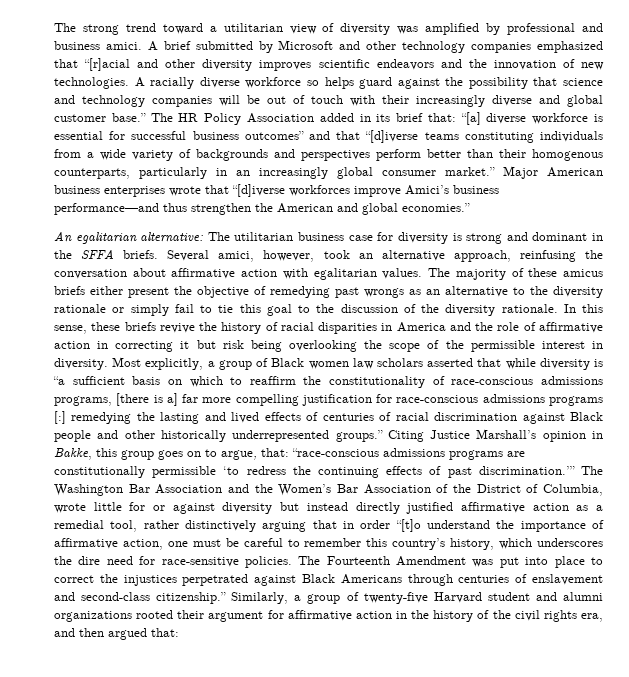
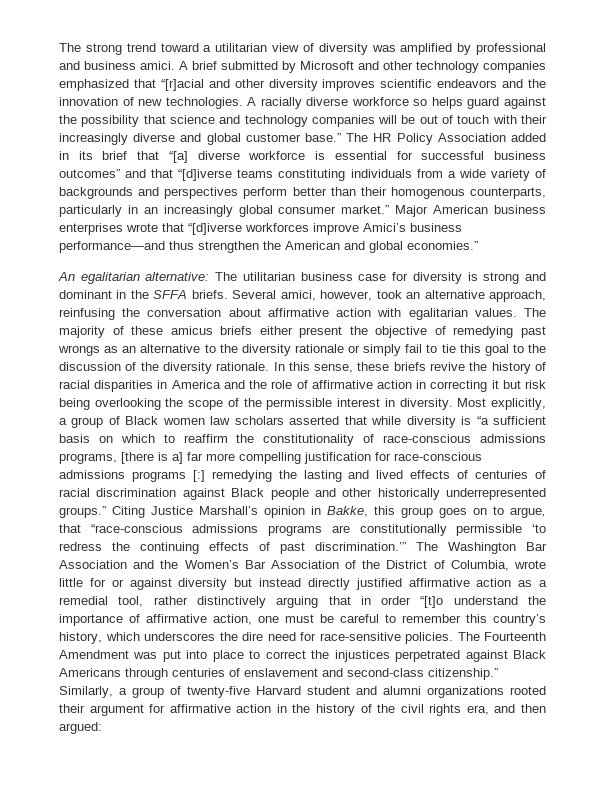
- The HR Policy Association added in its brief that: “[a] diverse workforce is essential for successful business outcomes” and that “[d]iverse teams constituting individuals from a wide variety of backgrounds and perspectives perform better than their homogenous counterparts, particularly in an increasingly global consumer market.”
+ The HR Policy Association added in its brief that “[a] diverse workforce is essential for successful business outcomes” and that “[d]iverse teams constituting individuals from a wide variety of backgrounds and perspectives perform better than their homogenous counterparts, particularly in an increasingly global consumer market.”
- Citing Justice Marshall’s opinion in Bakke, this group goes on to argue, that: “race-conscious admissions programs are constitutionally permissible ‘to redress the continuing effects of past discrimination.’”
+ Citing Justice Marshall’s opinion in Bakke, this group goes on to argue, that “race-conscious admissions programs are constitutionally permissible ‘to redress the continuing effects of past discrimination.’”
- Similarly, a group of twenty-five Harvard student and alumni organizations rooted their argument for affirmative action in the history of the civil rights era, and then argued that:
+ Similarly, a group of twenty-five Harvard student and alumni organizations rooted their argument for affirmative action in the history of the civil rights era, and then argued:

